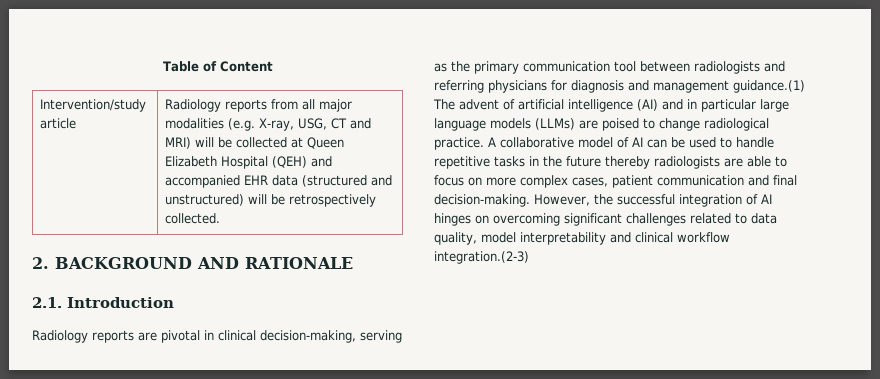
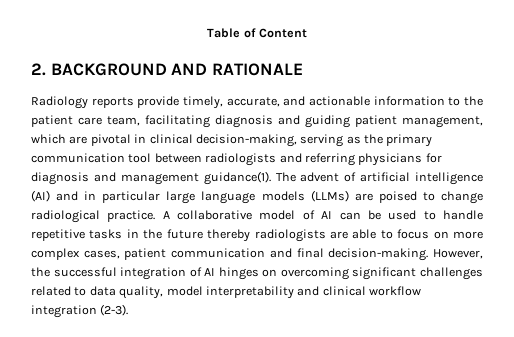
- Intervention/study article | Radiology reports from all major modalities (e.g. X-ray, USG, CT and MRI) will be collected at Queen Elizabeth Hospital (QEH) and accompanied EHR data (structured and unstructured) will be retrospectively collected.
- 2.1. Introduction
- Radiology reports are pivotal in clinical decision-making, serving as the primary communication tool between radiologists and referring physicians for diagnosis and management guidance.(1) The advent of artificial intelligence (AI) and in particular large language models (LLMs) are poised to change radiological practice.
+ Radiology reports provide timely, accurate, and actionable information to the patient care team, facilitating diagnosis and guiding patient management, which are pivotal in clinical decision-making, serving as the primary communication tool between radiologists and referring physicians for diagnosis and management guidance(1). The advent of artificial intelligence (AI) and in particular large language models (LLMs) are poised to change radiological practice.
- However, the successful integration of AI hinges on overcoming significant challenges related to data quality, model interpretability and clinical workflow integration.(2-3)
+ However, the successful integration of AI hinges on overcoming significant challenges related to data quality, model interpretability and clinical workflow integration (2-3).

